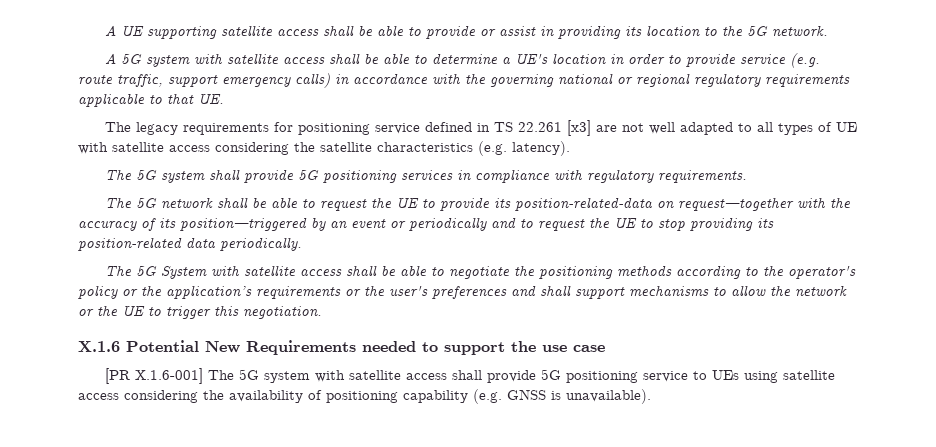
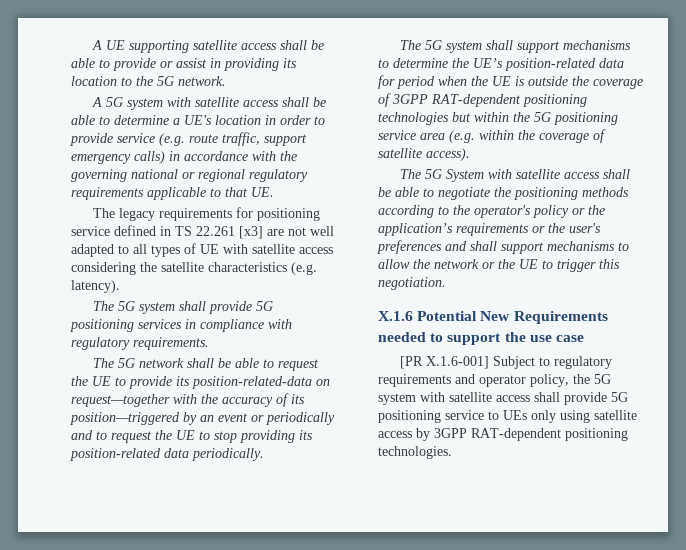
+ The 5G system shall support mechanisms to determine the UE’s position-related data for period when the UE is outside the coverage of 3GPP RAT-dependent positioning technologies but within the 5G positioning service area (e.g. within the coverage of satellite access).
- [PR X.1.6-001] The 5G system with satellite access shall provide 5G positioning service to UEs using satellite access considering the availability of positioning capability (e.g. GNSS is unavailable).
+ [PR X.1.6-001] Subject to regulatory requirements and operator policy, the 5G system with satellite access shall provide 5G positioning service to UEs only using satellite access by 3GPP RAT-dependent positioning technologies.

